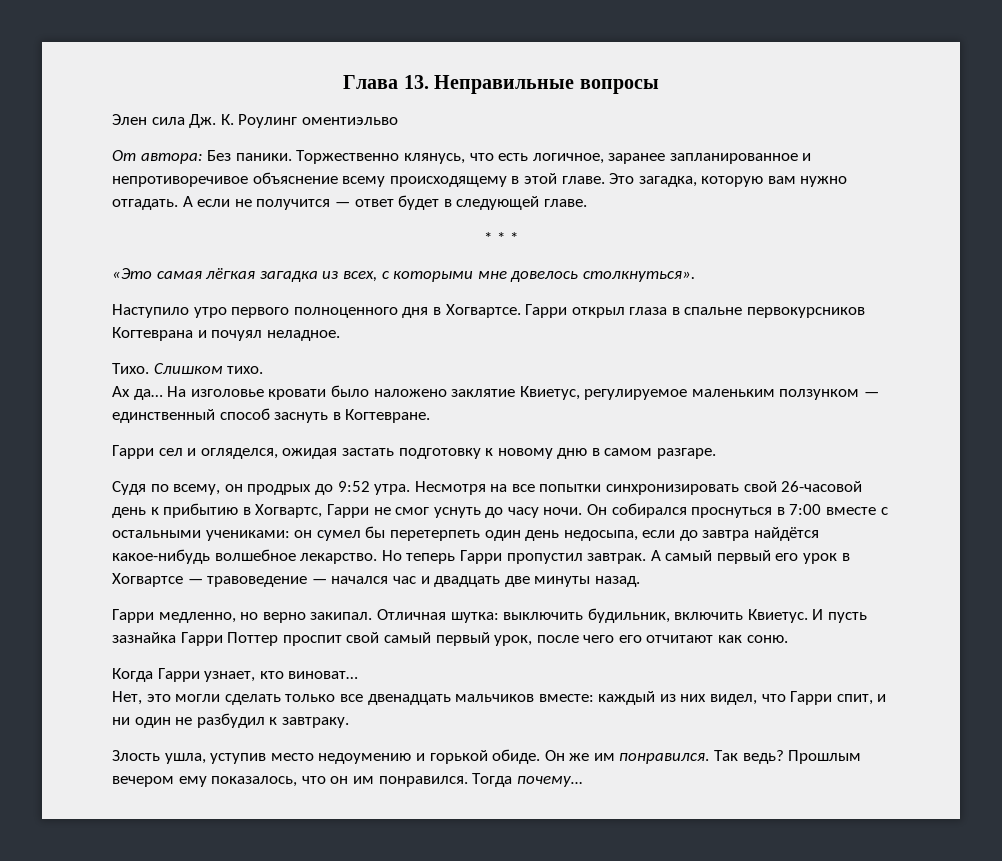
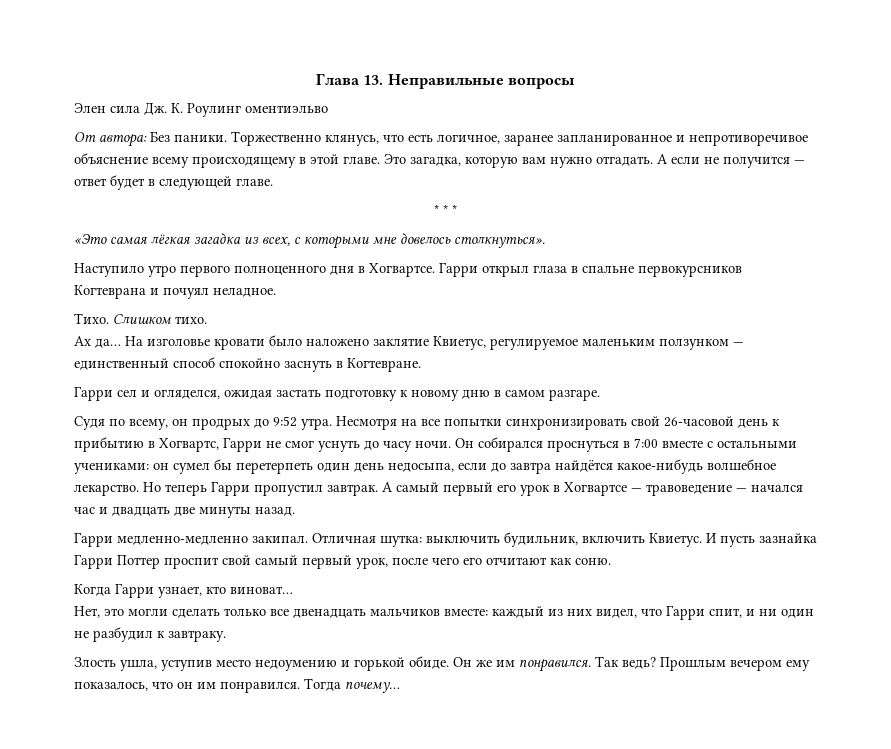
- На изголовье кровати было наложено заклятие Квиетус, регулируемое маленьким ползунком — единственный способ заснуть в Когтевране.
+ На изголовье кровати было наложено заклятие Квиетус, регулируемое маленьким ползунком — единственный способ спокойно заснуть в Когтевране.
- Гарри медленно, но верно закипал.
+ Гарри медленно-медленно закипал.

